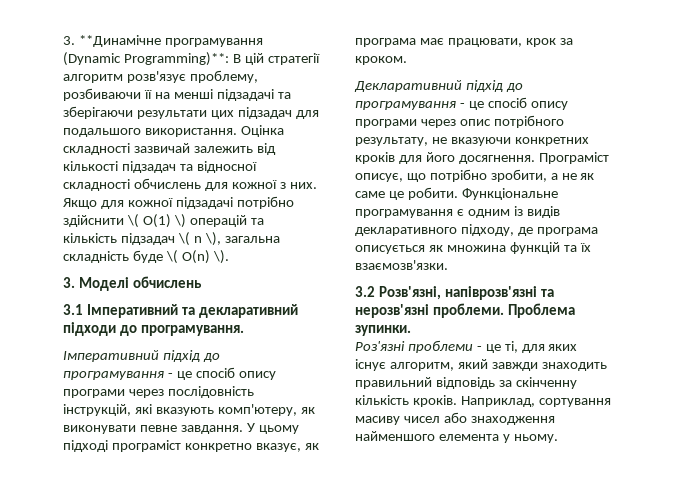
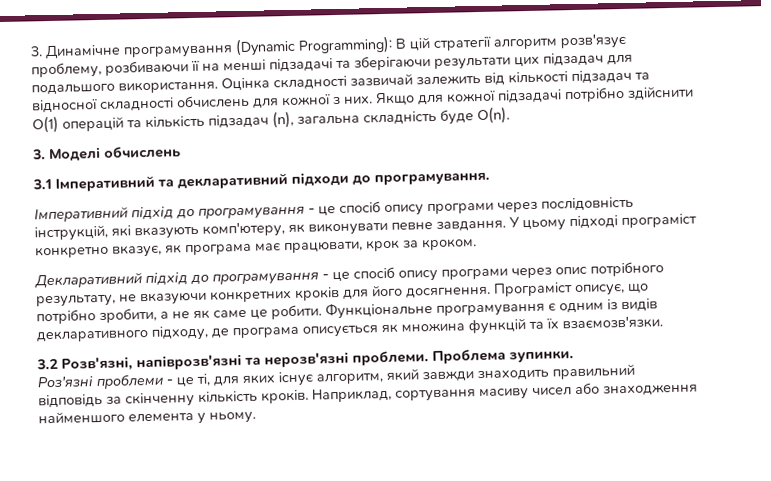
- 3. **Динамічне програмування (Dynamic Programming)**: В цій стратегії алгоритм розв'язує проблему, розбиваючи її на менші підзадачі та зберігаючи результати цих підзадач для подальшого використання.
+ 3. Динамічне програмування (Dynamic Programming): В цій стратегії алгоритм розв'язує проблему, розбиваючи її на менші підзадачі та зберігаючи результати цих підзадач для подальшого використання.
- Якщо для кожної підзадачі потрібно здійснити \( O(1) \) операцій та кількість підзадач \( n \), загальна складність буде \( O(n) \).
+ Якщо для кожної підзадачі потрібно здійснити O(1) операцій та кількість підзадач (n), загальна складність буде O(n).

